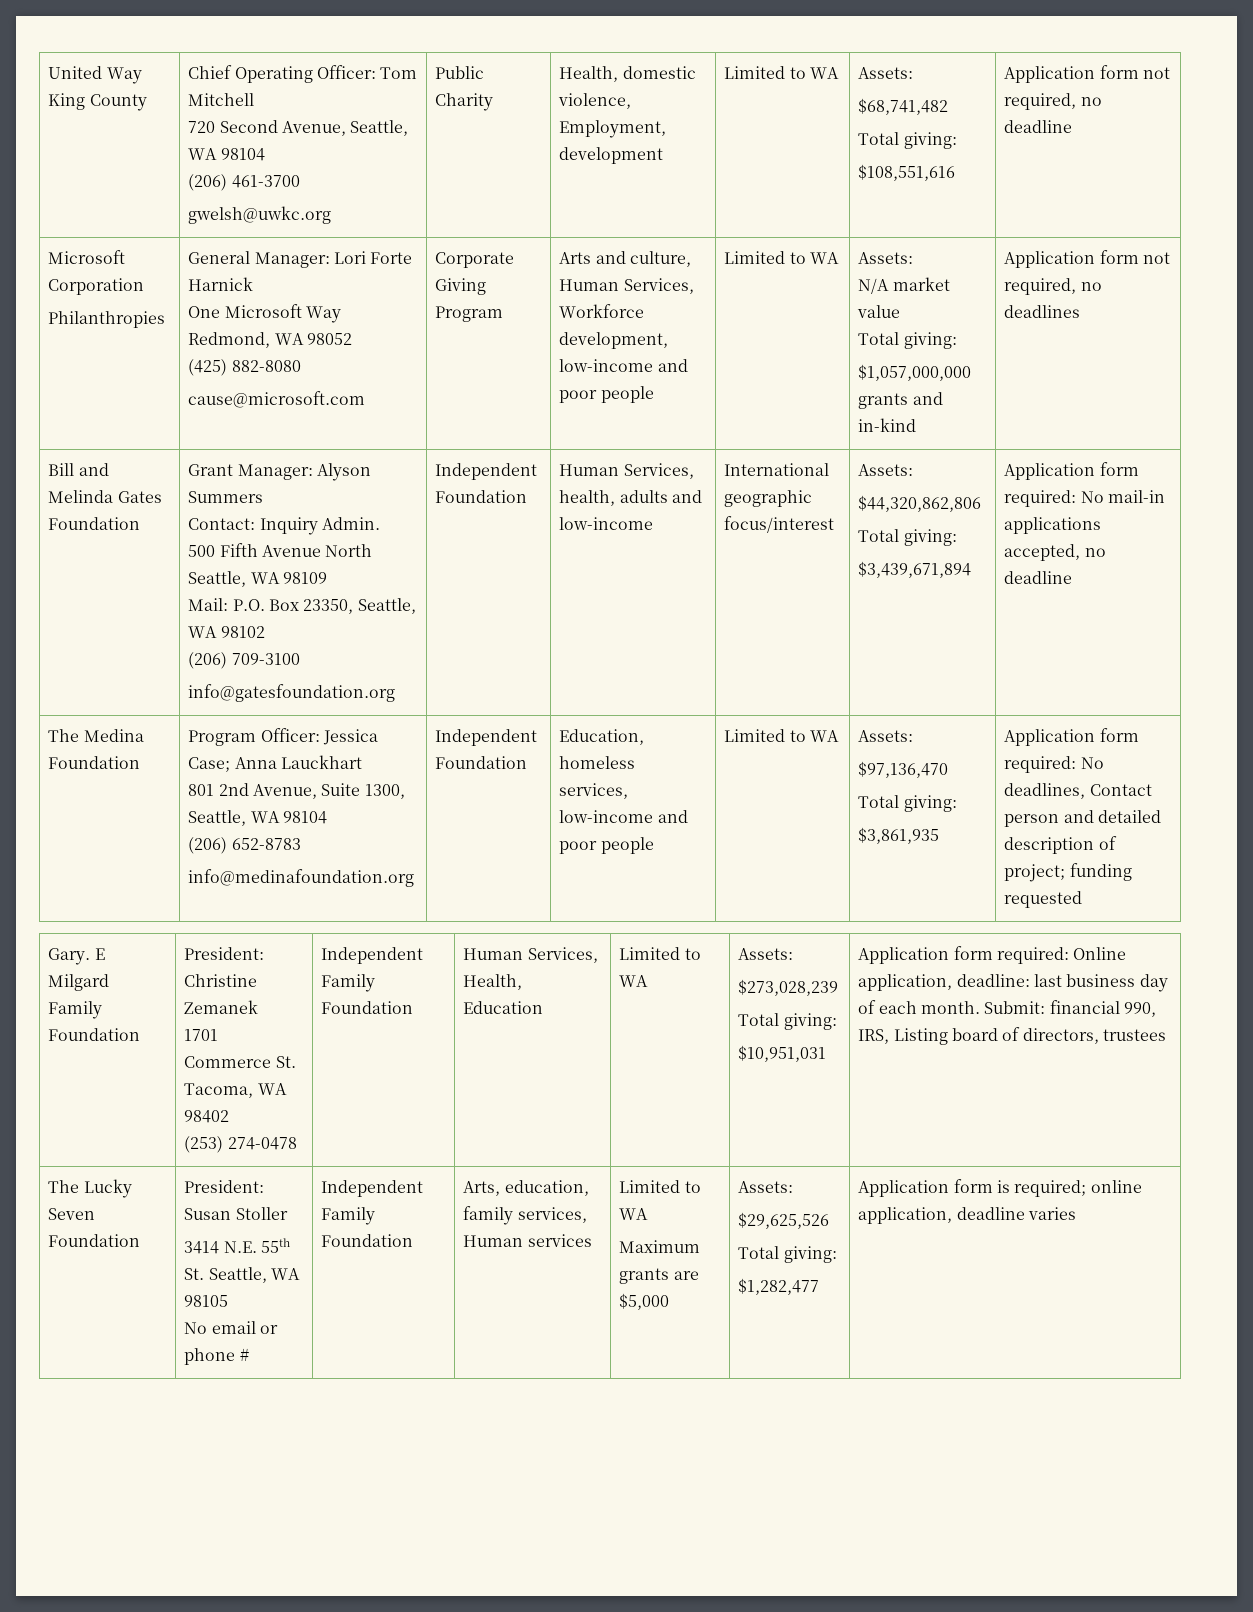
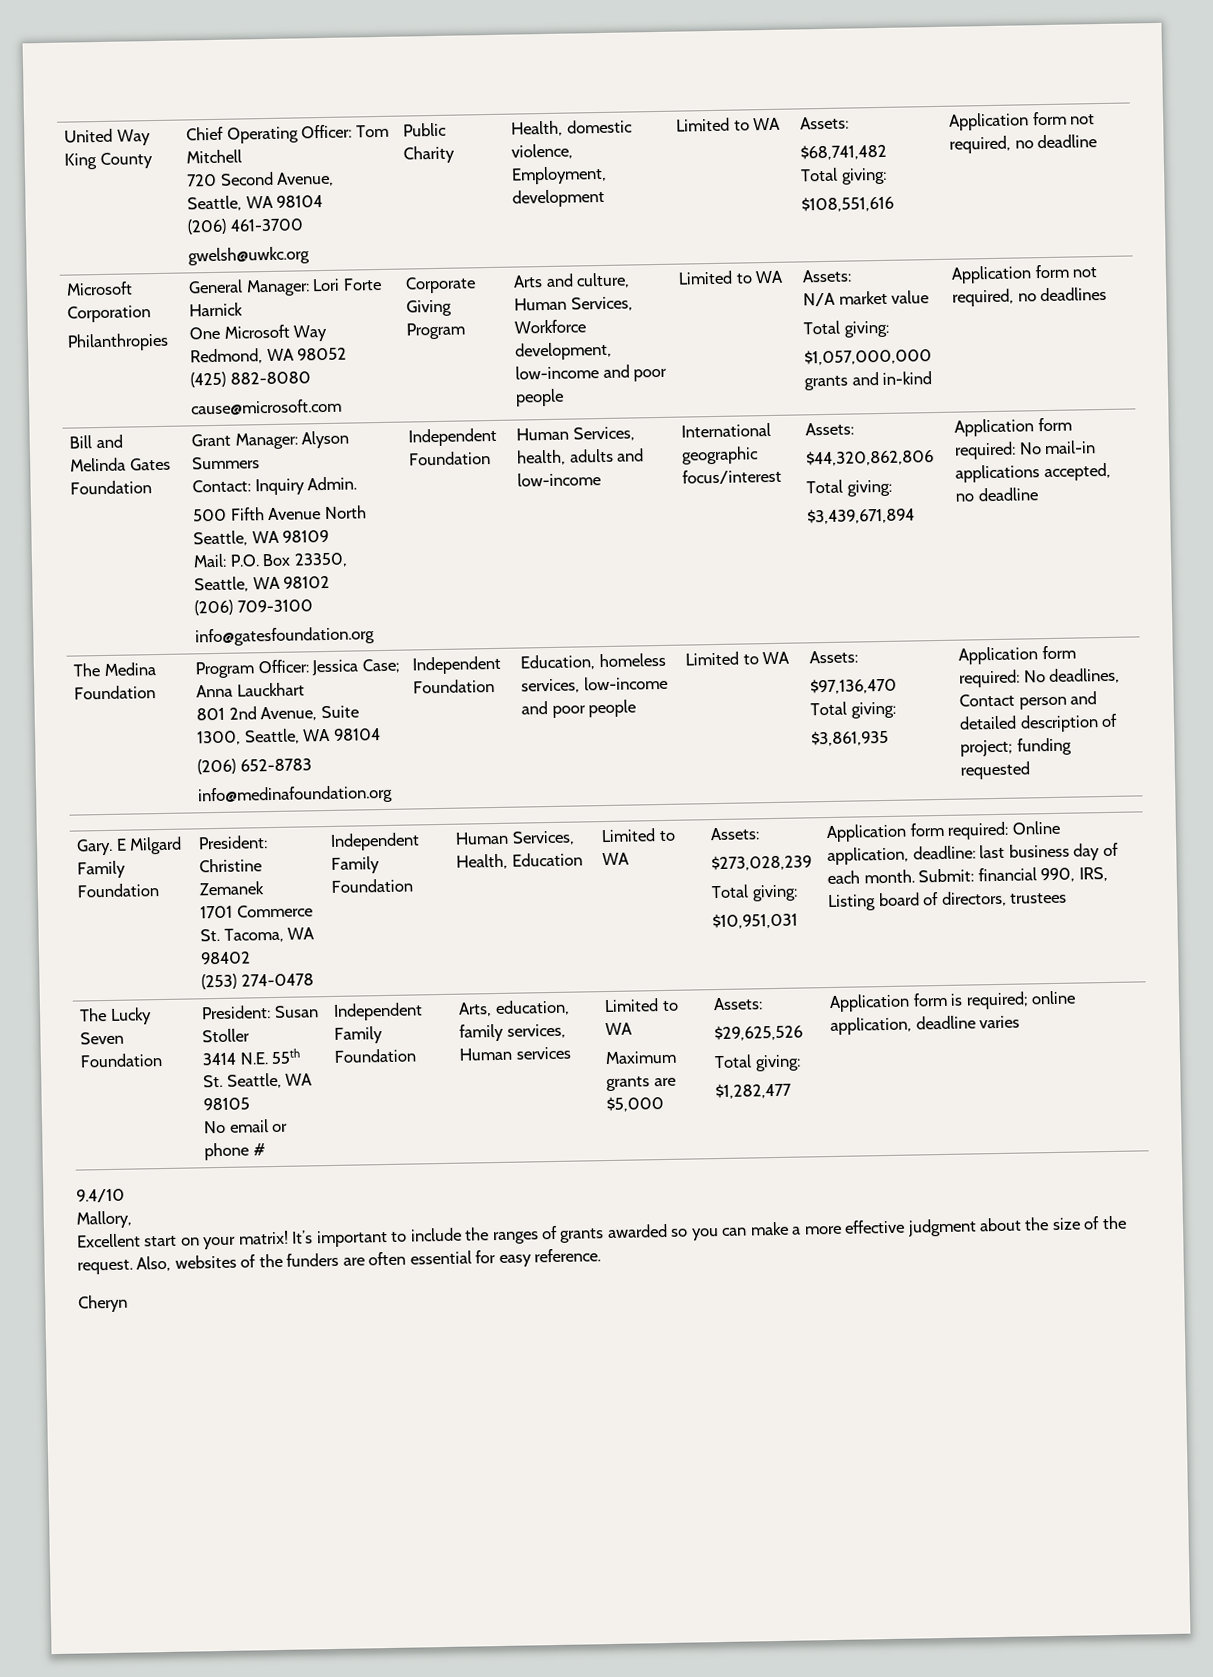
+ 9.4/10
+ Mallory,
+ Excellent start on your matrix! It’s important to include the ranges of grants awarded so you can make a more effective judgment about the size of the request. Also, websites of the funders are often essential for easy reference.
+ Cheryn

